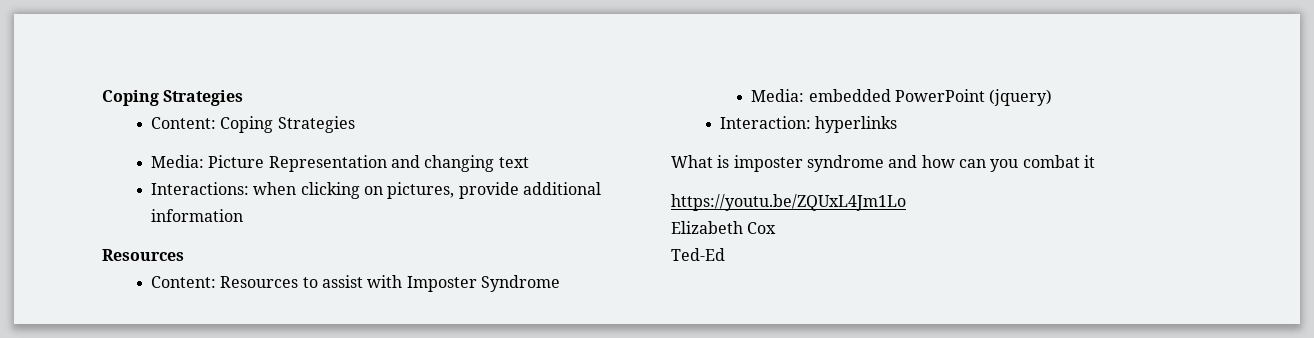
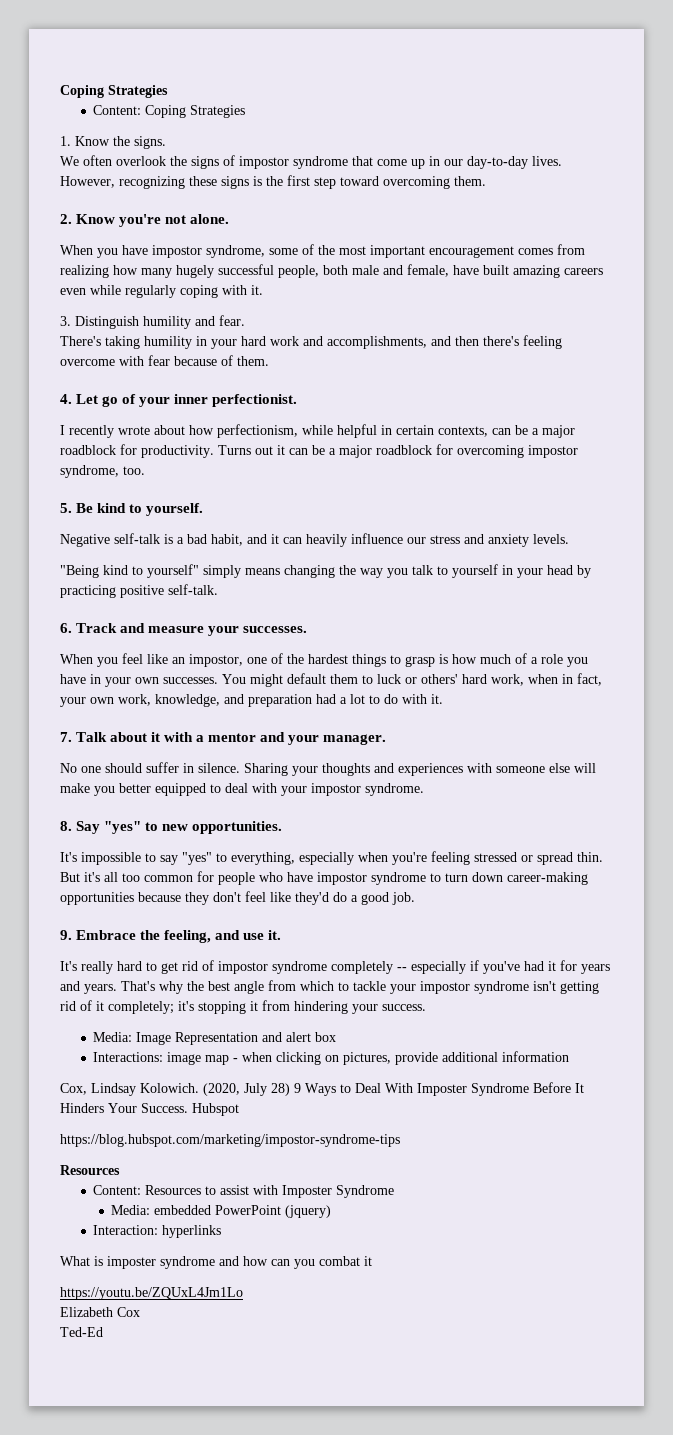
- Media: Picture Representation and changing text
+ 1. Know the signs.
+ We often overlook the signs of impostor syndrome that come up in our day-to-day lives. However, recognizing these signs is the first step toward overcoming them.
+ 2. Know you're not alone.
+ When you have impostor syndrome, some of the most important encouragement comes from realizing how many hugely successful people, both male and female, have built amazing careers even while regularly coping with it.
+ 3. Distinguish humility and fear.
+ There's taking humility in your hard work and accomplishments, and then there's feeling overcome with fear because of them.
+ 4. Let go of your inner perfectionist.
+ I recently wrote about how perfectionism, while helpful in certain contexts, can be a major roadblock for productivity. Turns out it can be a major roadblock for overcoming impostor syndrome, too.
+ 5. Be kind to yourself.
+ Negative self-talk is a bad habit, and it can heavily influence our stress and anxiety levels.
+ "Being kind to yourself" simply means changing the way you talk to yourself in your head by practicing positive self-talk.
+ 6. Track and measure your successes.
+ When you feel like an impostor, one of the hardest things to grasp is how much of a role you have in your own successes. You might default them to luck or others' hard work, when in fact, your own work, knowledge, and preparation had a lot to do with it.
+ 7. Talk about it with a mentor and your manager.
+ No one should suffer in silence. Sharing your thoughts and experiences with someone else will make you better equipped to deal with your impostor syndrome.
+ 8. Say "yes" to new opportunities.
+ It's impossible to say "yes" to everything, especially when you're feeling stressed or spread thin. But it's all too common for people who have impostor syndrome to turn down career-making opportunities because they don't feel like they'd do a good job.
+ 9. Embrace the feeling, and use it.
+ It's really hard to get rid of impostor syndrome completely -- especially if you've had it for years and years. That's why the best angle from which to tackle your impostor syndrome isn't getting rid of it completely; it's stopping it from hindering your success.
+ Media: Image Representation and alert box
- Interactions: when clicking on pictures, provide additional information
+ Interactions: image map - when clicking on pictures, provide additional information
+ Cox, Lindsay Kolowich. (2020, July 28) 9 Ways to Deal With Imposter Syndrome Before It Hinders Your Success. Hubspot
+ https://blog.hubspot.com/marketing/impostor-syndrome-tips

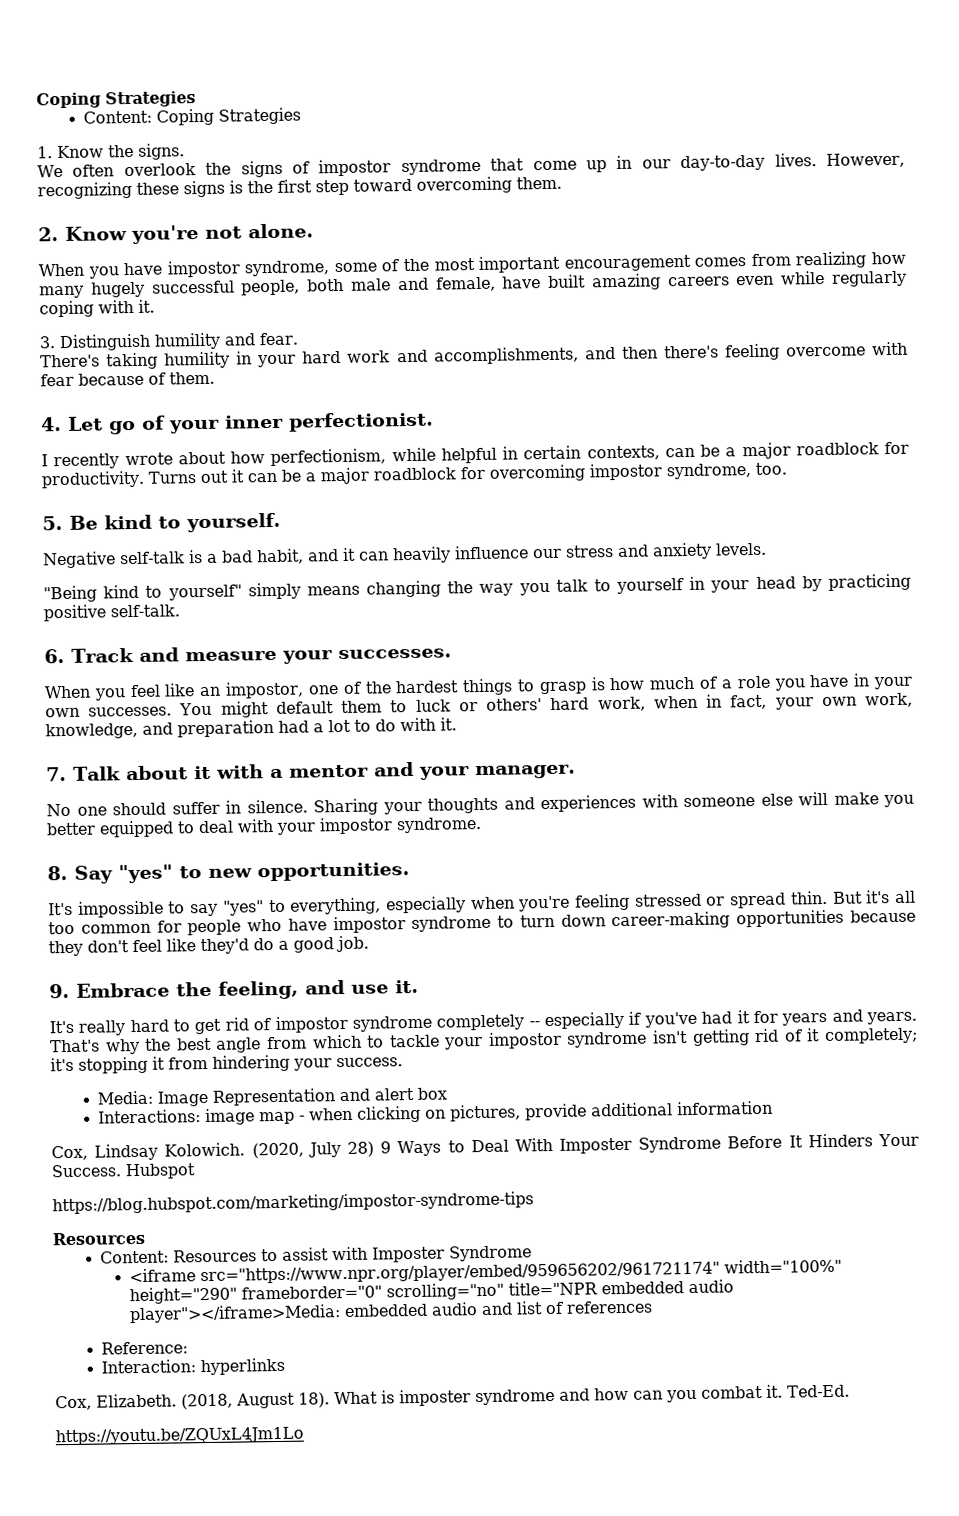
- Media: embedded PowerPoint (jquery)
+ <iframe src="https://www.npr.org/player/embed/959656202/961721174" width="100%" height="290" frameborder="0" scrolling="no" title="NPR embedded audio player"></iframe>Media: embedded audio and list of references
+ Reference:
  Interaction: hyperlinks
- What is imposter syndrome and how can you combat it
+ Cox, Elizabeth. (2018, August 18). What is imposter syndrome and how can you combat it. Ted-Ed.
- Elizabeth Cox
- Ted-Ed

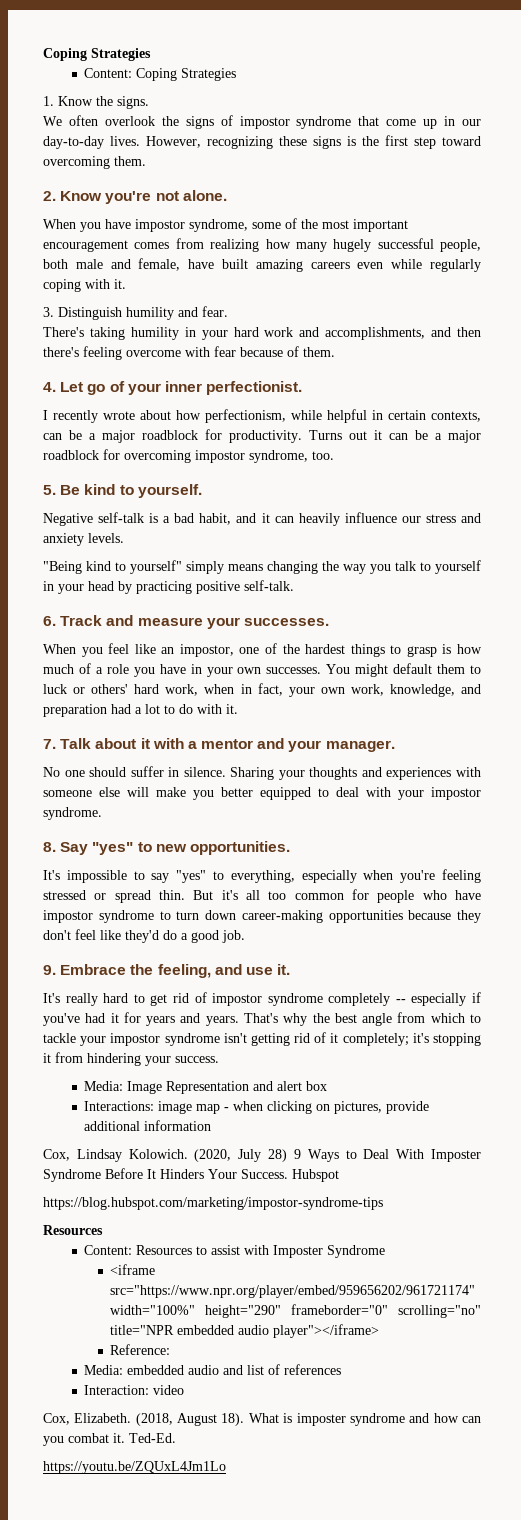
- <iframe src="https://www.npr.org/player/embed/959656202/961721174" width="100%" height="290" frameborder="0" scrolling="no" title="NPR embedded audio player"></iframe>Media: embedded audio and list of references
+ <iframe src="https://www.npr.org/player/embed/959656202/961721174" width="100%" height="290" frameborder="0" scrolling="no" title="NPR embedded audio player"></iframe>
+ Reference:
+ Media: embedded audio and list of references
- Reference:
- Interaction: hyperlinks
+ Interaction: video

